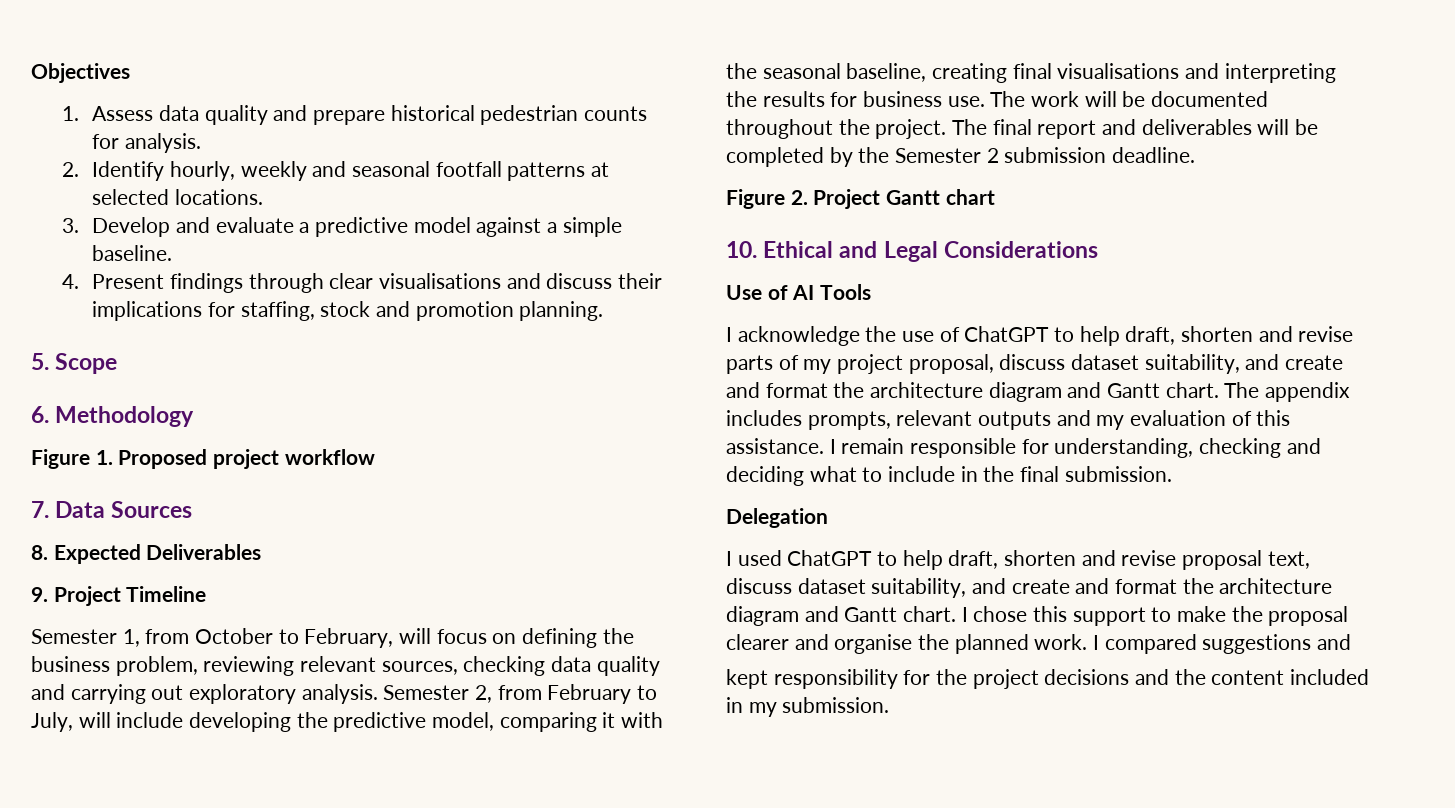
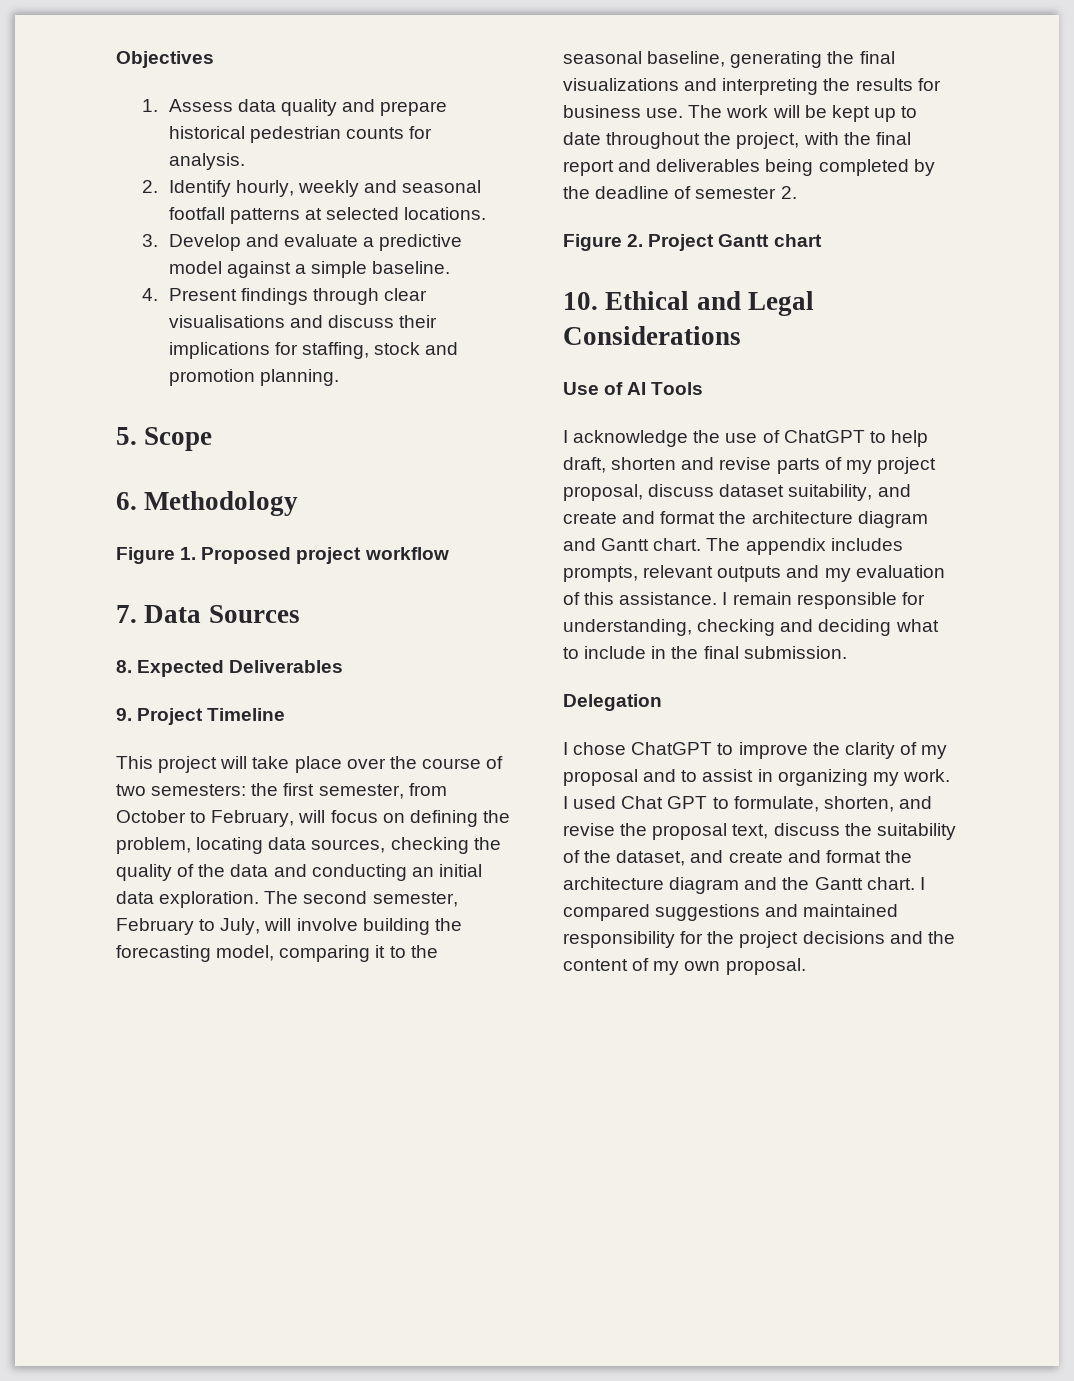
- Semester 1, from October to February, will focus on defining the business problem, reviewing relevant sources, checking data quality and carrying out exploratory analysis. Semester 2, from February to July, will include developing the predictive model, comparing it with the seasonal baseline, creating final visualisations and interpreting the results for business use.
+ This project will take place over the course of two semesters: the first semester, from October to February, will focus on defining the problem, locating data sources, checking the quality of the data and conducting an initial data exploration. The second semester, February to July, will involve building the forecasting model, comparing it to the seasonal baseline, generating the final visualizations and interpreting the results for business use.
- The work will be documented throughout the project. The final report and deliverables will be completed by the Semester 2 submission deadline.
+ The work will be kept up to date throughout the project, with the final report and deliverables being completed by the deadline of semester 2.
- I used ChatGPT to help draft, shorten and revise proposal text, discuss dataset suitability, and create and format the architecture diagram and Gantt chart.
+ I chose ChatGPT to improve the clarity of my proposal and to assist in organizing my work. I used Chat GPT to formulate, shorten, and revise the proposal text, discuss the suitability of the dataset, and create and format the architecture diagram and the Gantt chart.
- I chose this support to make the proposal clearer and organise the planned work. I compared suggestions and
- kept responsibility for the project decisions and the content included in my submission.
+ I compared suggestions and maintained responsibility for the project decisions and the content of my own proposal.

